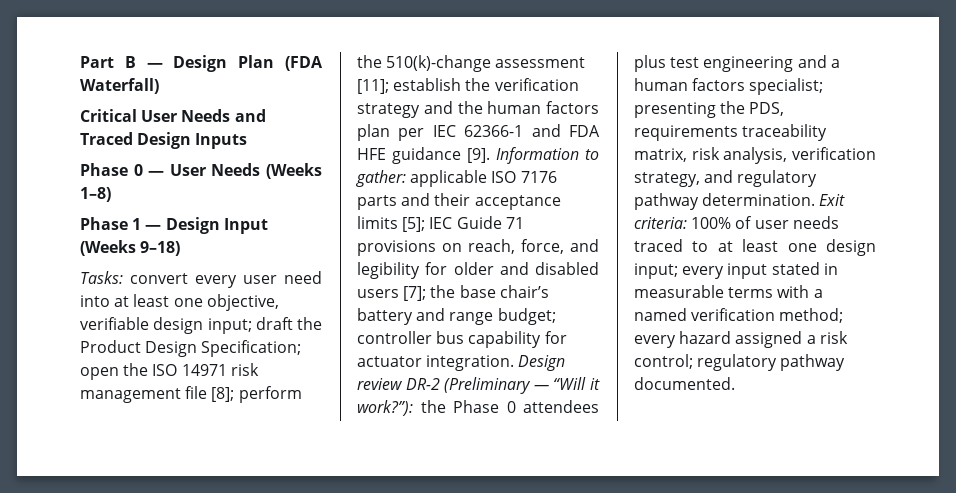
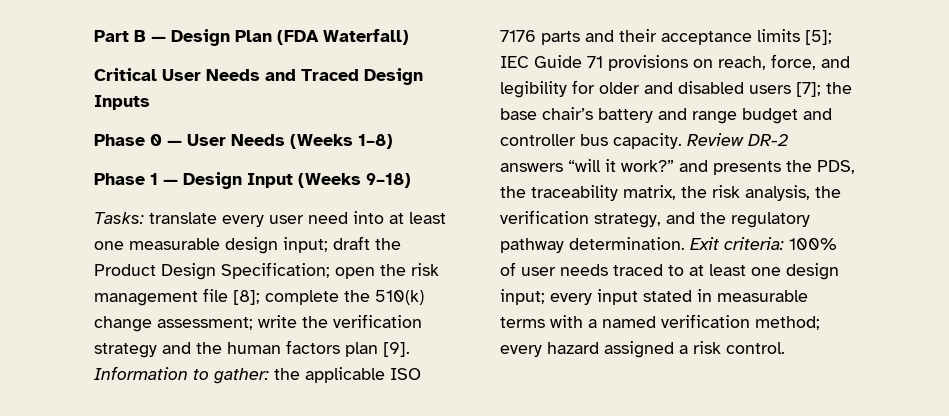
- Tasks: convert every user need into at least one objective, verifiable design input; draft the Product Design Specification; open the ISO 14971 risk management file [8]; perform the 510(k)-change assessment [11]; establish the verification strategy and the human factors plan per IEC 62366-1 and FDA HFE guidance [9].
+ Tasks: translate every user need into at least one measurable design input; draft the Product Design Specification; open the risk management file [8]; complete the 510(k) change assessment; write the verification strategy and the human factors plan [9].
- Information to gather: applicable ISO 7176 parts and their acceptance limits [5]; IEC Guide 71 provisions on reach, force, and legibility for older and disabled users [7]; the base chair’s battery and range budget; controller bus capability for actuator integration. Design review DR-2 (Preliminary — “Will it work?”): the Phase 0 attendees plus test engineering and a human factors specialist; presenting the PDS, requirements traceability matrix, risk analysis, verification strategy, and regulatory pathway determination.
+ Information to gather: the applicable ISO 7176 parts and their acceptance limits [5]; IEC Guide 71 provisions on reach, force, and legibility for older and disabled users [7]; the base chair’s battery and range budget and controller bus capacity. Review DR-2 answers “will it work?” and presents the PDS, the traceability matrix, the risk analysis, the verification strategy, and the regulatory pathway determination.
- Exit criteria: 100% of user needs traced to at least one design input; every input stated in measurable terms with a named verification method; every hazard assigned a risk control; regulatory pathway documented.
+ Exit criteria: 100% of user needs traced to at least one design input; every input stated in measurable terms with a named verification method; every hazard assigned a risk control.

